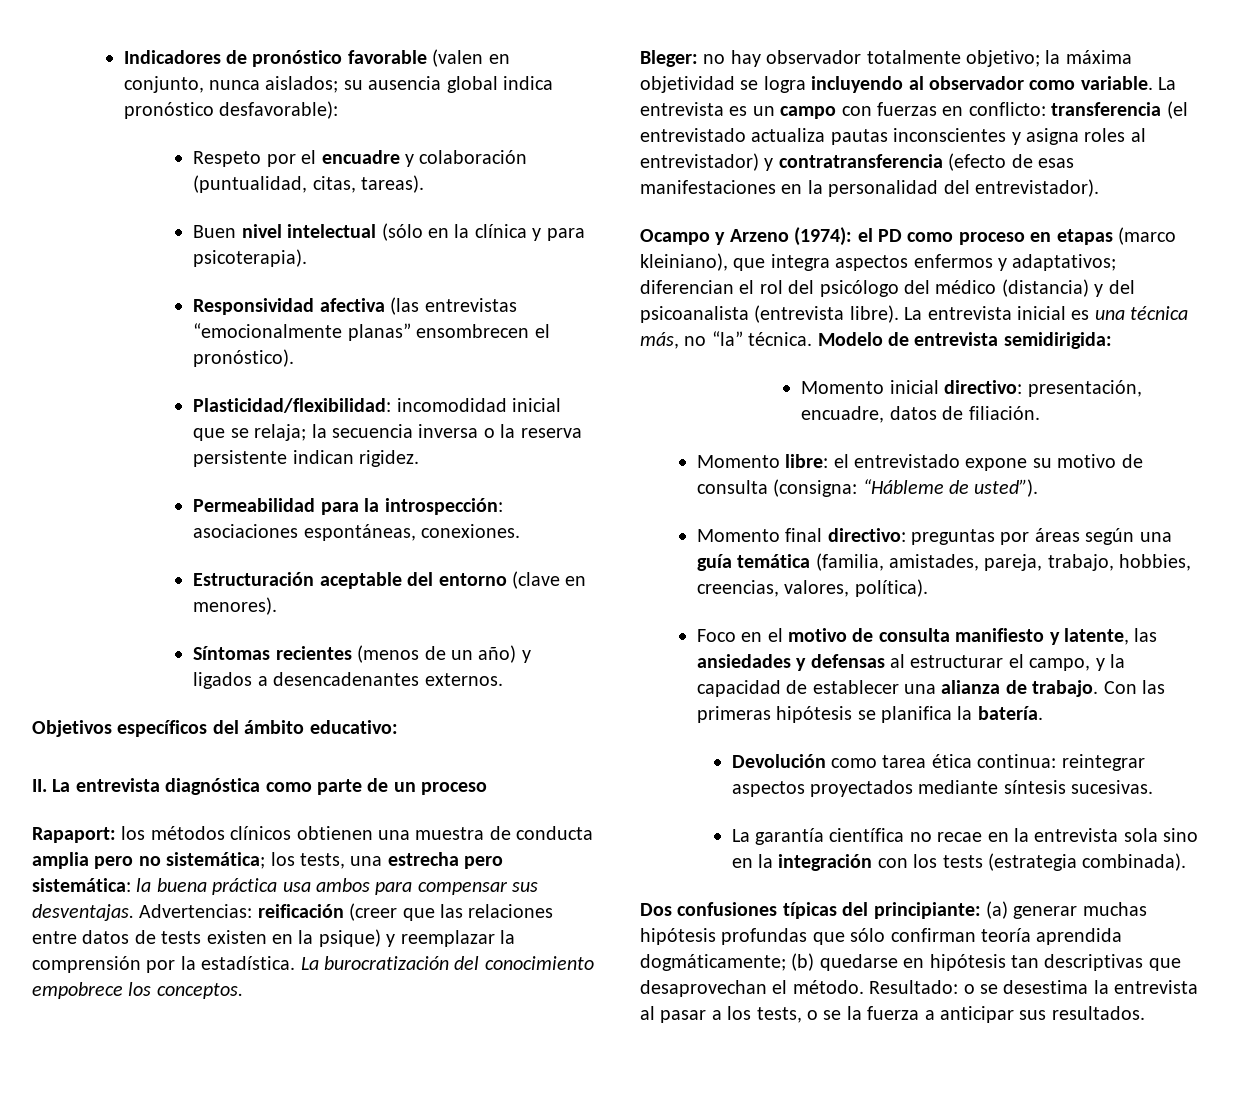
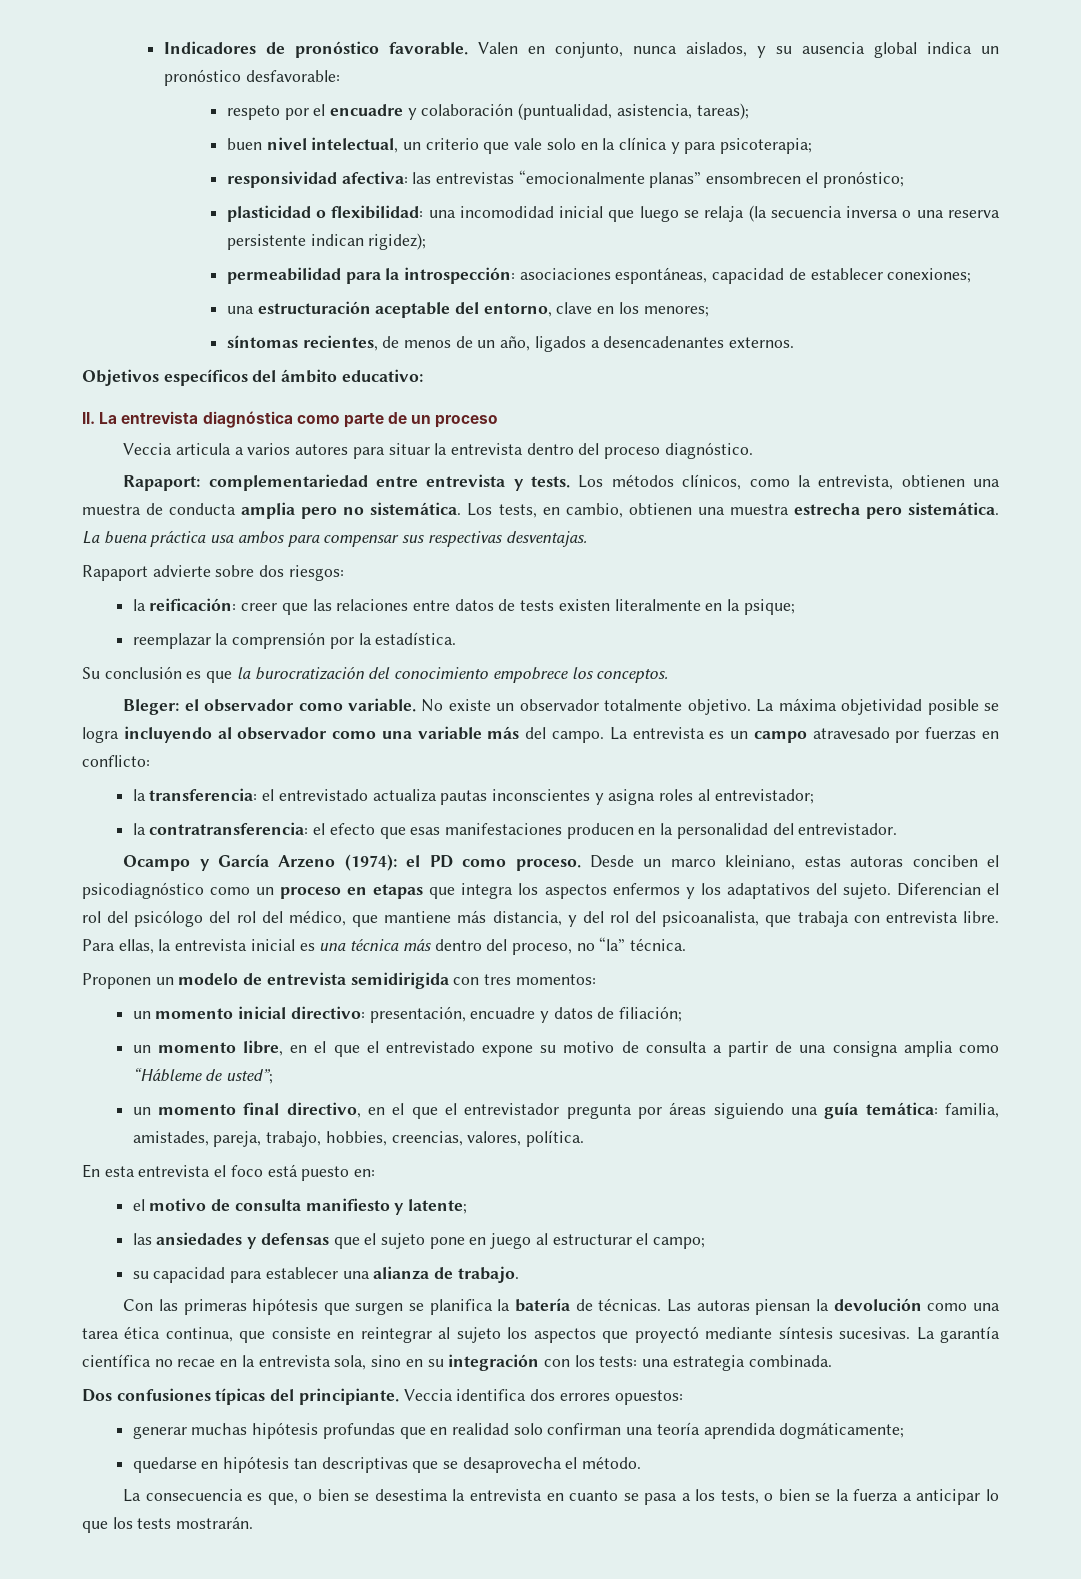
- Indicadores de pronóstico favorable (valen en conjunto, nunca aislados; su ausencia global indica pronóstico desfavorable):
- Respeto por el encuadre y colaboración (puntualidad, citas, tareas).
- Buen nivel intelectual (sólo en la clínica y para psicoterapia).
- Responsividad afectiva (las entrevistas “emocionalmente planas” ensombrecen el pronóstico).
- Plasticidad/flexibilidad: incomodidad inicial que se relaja; la secuencia inversa o la reserva persistente indican rigidez.
- Permeabilidad para la introspección: asociaciones espontáneas, conexiones.
- Estructuración aceptable del entorno (clave en menores).
- Síntomas recientes (menos de un año) y ligados a desencadenantes externos.
+ Indicadores de pronóstico favorable. Valen en conjunto, nunca aislados, y su ausencia global indica un pronóstico desfavorable:
+ respeto por el encuadre y colaboración (puntualidad, asistencia, tareas);
+ buen nivel intelectual, un criterio que vale solo en la clínica y para psicoterapia;
+ responsividad afectiva: las entrevistas “emocionalmente planas” ensombrecen el pronóstico;
+ plasticidad o flexibilidad: una incomodidad inicial que luego se relaja (la secuencia inversa o una reserva persistente indican rigidez);
+ permeabilidad para la introspección: asociaciones espontáneas, capacidad de establecer conexiones;
+ una estructuración aceptable del entorno, clave en los menores;
+ síntomas recientes, de menos de un año, ligados a desencadenantes externos.
- Rapaport: los métodos clínicos obtienen una muestra de conducta amplia pero no sistemática; los tests, una estrecha pero sistemática: la buena práctica usa ambos para compensar sus desventajas. Advertencias: reificación (creer que las relaciones entre datos de tests existen en la psique) y reemplazar la comprensión por la estadística. La burocratización del conocimiento empobrece los conceptos.
+ Veccia articula a varios autores para situar la entrevista dentro del proceso diagnóstico.
+ Rapaport: complementariedad entre entrevista y tests. Los métodos clínicos, como la entrevista, obtienen una muestra de conducta amplia pero no sistemática. Los tests, en cambio, obtienen una muestra estrecha pero sistemática. La buena práctica usa ambos para compensar sus respectivas desventajas.
+ Rapaport advierte sobre dos riesgos:
+ la reificación: creer que las relaciones entre datos de tests existen literalmente en la psique;
+ reemplazar la comprensión por la estadística.
+ Su conclusión es que la burocratización del conocimiento empobrece los conceptos.
- Bleger: no hay observador totalmente objetivo; la máxima objetividad se logra incluyendo al observador como variable.
+ Bleger: el observador como variable. No existe un observador totalmente objetivo. La máxima objetividad posible se logra incluyendo al observador como una variable más del campo.
- La entrevista es un campo con fuerzas en conflicto: transferencia (el entrevistado actualiza pautas inconscientes y asigna roles al entrevistador) y contratransferencia (efecto de esas manifestaciones en la personalidad del entrevistador).
+ La entrevista es un campo atravesado por fuerzas en conflicto:
+ la transferencia: el entrevistado actualiza pautas inconscientes y asigna roles al entrevistador;
+ la contratransferencia: el efecto que esas manifestaciones producen en la personalidad del entrevistador.
- Ocampo y Arzeno (1974):
+ Ocampo y García Arzeno (1974):
- el PD como proceso en etapas (marco kleiniano), que integra aspectos enfermos y adaptativos; diferencian el rol del psicólogo del médico (distancia) y del psicoanalista (entrevista libre). La entrevista inicial es una técnica más, no “la” técnica. Modelo de entrevista semidirigida:
- Momento inicial directivo: presentación, encuadre, datos de filiación.
- Momento libre: el entrevistado expone su motivo de consulta (consigna: “Hábleme de usted”).
- Momento final directivo: preguntas por áreas según una guía temática (familia, amistades, pareja, trabajo, hobbies, creencias, valores, política).
- Foco en el motivo de consulta manifiesto y latente, las ansiedades y defensas al estructurar el campo, y la capacidad de establecer una alianza de trabajo. Con las primeras hipótesis se planifica la batería.
- Devolución como tarea ética continua: reintegrar aspectos proyectados mediante síntesis sucesivas.
- La garantía científica no recae en la entrevista sola sino en la integración con los tests (estrategia combinada).
+ el PD como proceso. Desde un marco kleiniano, estas autoras conciben el psicodiagnóstico como un proceso en etapas que integra los aspectos enfermos y los adaptativos del sujeto. Diferencian el rol del psicólogo del rol del médico, que mantiene más distancia, y del rol del psicoanalista, que trabaja con entrevista libre. Para ellas, la entrevista inicial es una técnica más dentro del proceso, no “la” técnica.
+ Proponen un modelo de entrevista semidirigida con tres momentos:
+ un momento inicial directivo: presentación, encuadre y datos de filiación;
+ un momento libre, en el que el entrevistado expone su motivo de consulta a partir de una consigna amplia como “Hábleme de usted”;
+ un momento final directivo, en el que el entrevistador pregunta por áreas siguiendo una guía temática: familia, amistades, pareja, trabajo, hobbies, creencias, valores, política.
+ En esta entrevista el foco está puesto en:
+ el motivo de consulta manifiesto y latente;
+ las ansiedades y defensas que el sujeto pone en juego al estructurar el campo;
+ su capacidad para establecer una alianza de trabajo.
+ Con las primeras hipótesis que surgen se planifica la batería de técnicas. Las autoras piensan la devolución como una tarea ética continua, que consiste en reintegrar al sujeto los aspectos que proyectó mediante síntesis sucesivas. La garantía científica no recae en la entrevista sola, sino en su integración con los tests: una estrategia combinada.
- Dos confusiones típicas del principiante: (a) generar muchas hipótesis profundas que sólo confirman teoría aprendida dogmáticamente; (b) quedarse en hipótesis tan descriptivas que desaprovechan el método. Resultado: o se desestima la entrevista al pasar a los tests, o se la fuerza a anticipar sus resultados.
+ Dos confusiones típicas del principiante. Veccia identifica dos errores opuestos:
+ generar muchas hipótesis profundas que en realidad solo confirman una teoría aprendida dogmáticamente;
+ quedarse en hipótesis tan descriptivas que se desaprovecha el método.
+ La consecuencia es que, o bien se desestima la entrevista en cuanto se pasa a los tests, o bien se la fuerza a anticipar lo que los tests mostrarán.

